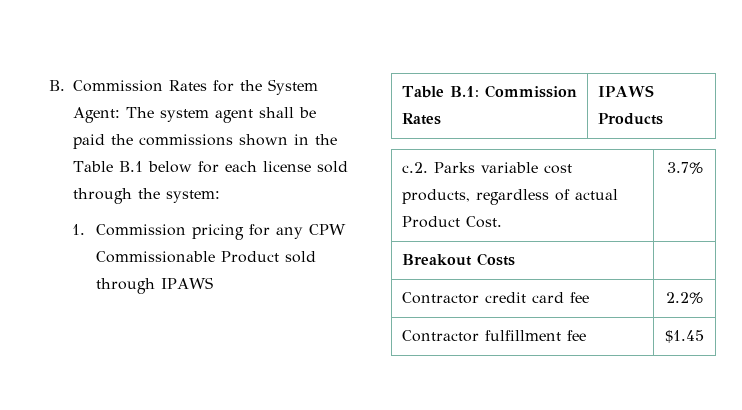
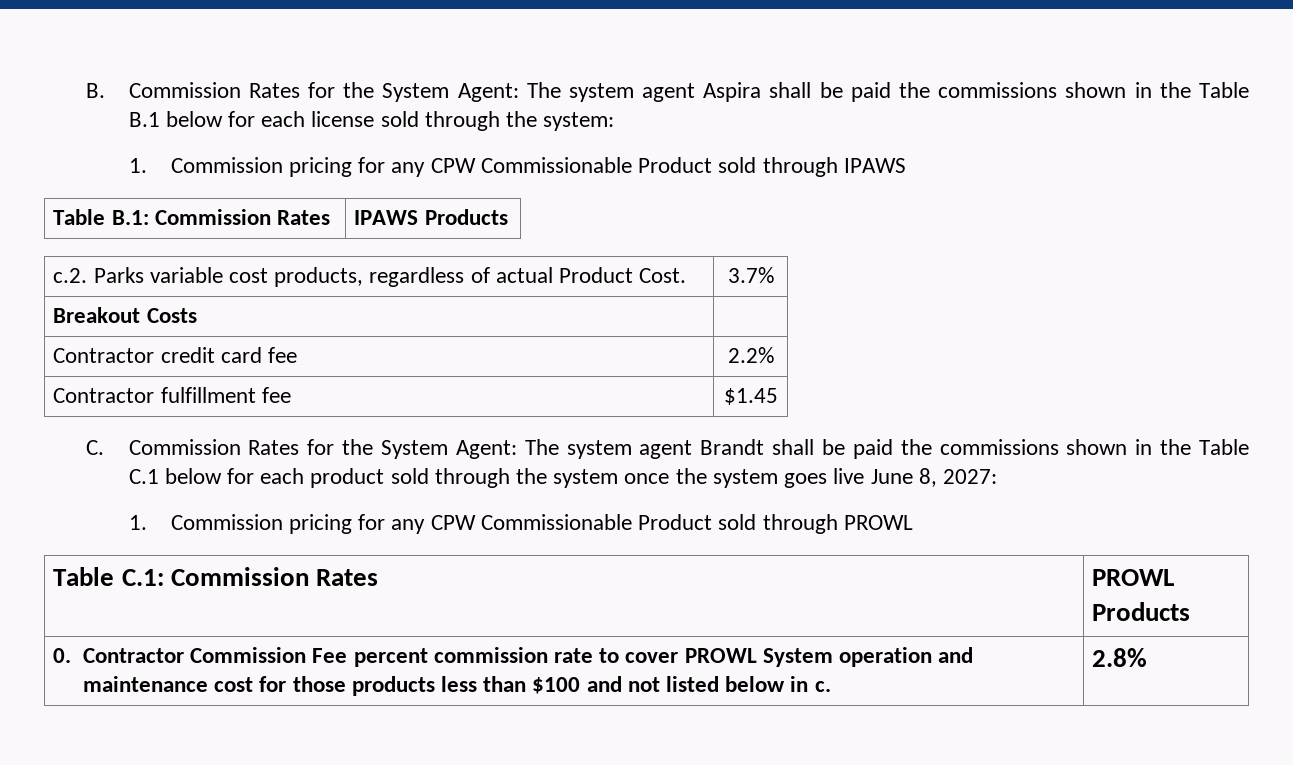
- B. Commission Rates for the System Agent: The system agent shall be paid the commissions shown in the Table B.1 below for each license sold through the system:
+ B. Commission Rates for the System Agent: The system agent Aspira shall be paid the commissions shown in the Table B.1 below for each license sold through the system:
+ C. Commission Rates for the System Agent: The system agent Brandt shall be paid the commissions shown in the Table C.1 below for each product sold through the system once the system goes live June 8, 2027:
+ 1. Commission pricing for any CPW Commissionable Product sold through PROWL
+ Table C.1: Commission Rates | PROWL Products
+ 0. Contractor Commission Fee percent commission rate to cover PROWL System operation and maintenance cost for those products less than $100 and not listed below in c. | 2.8%

